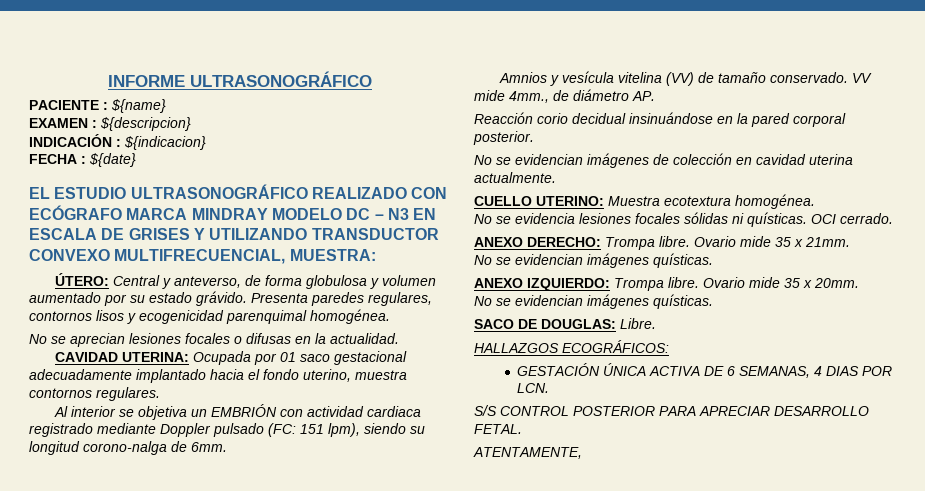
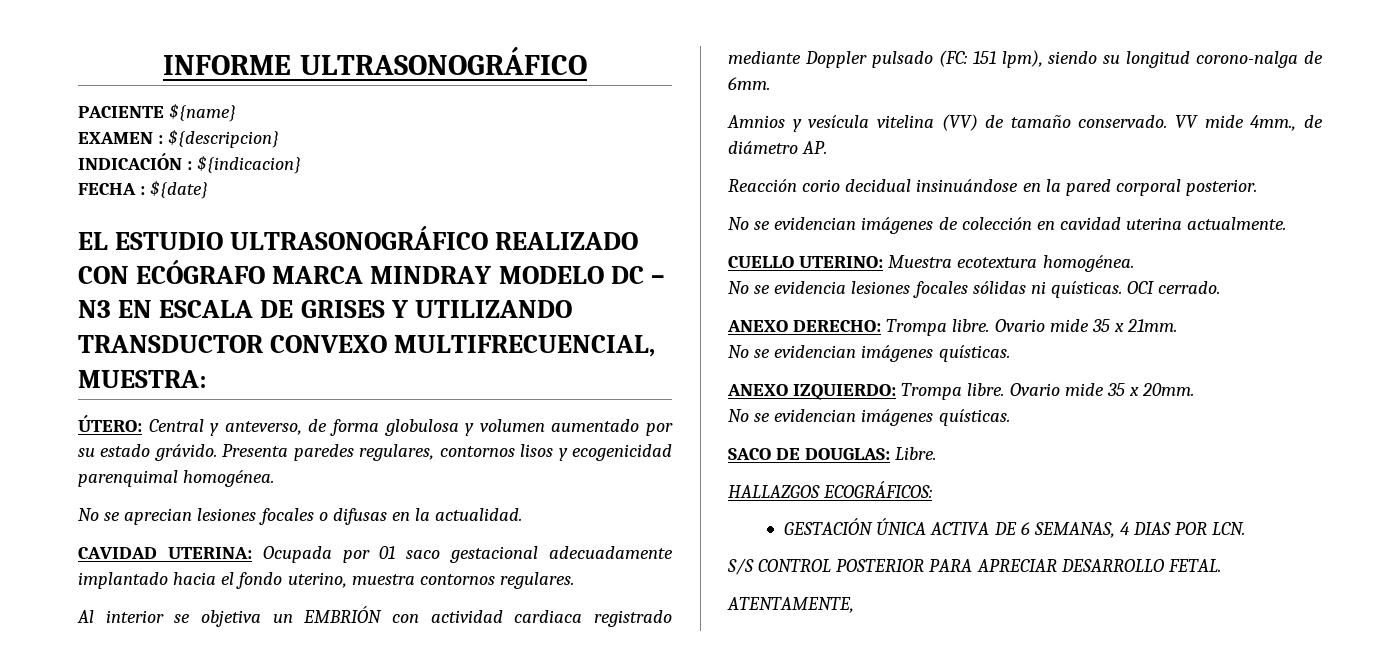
- PACIENTE : ${name}
+ PACIENTE ${name}

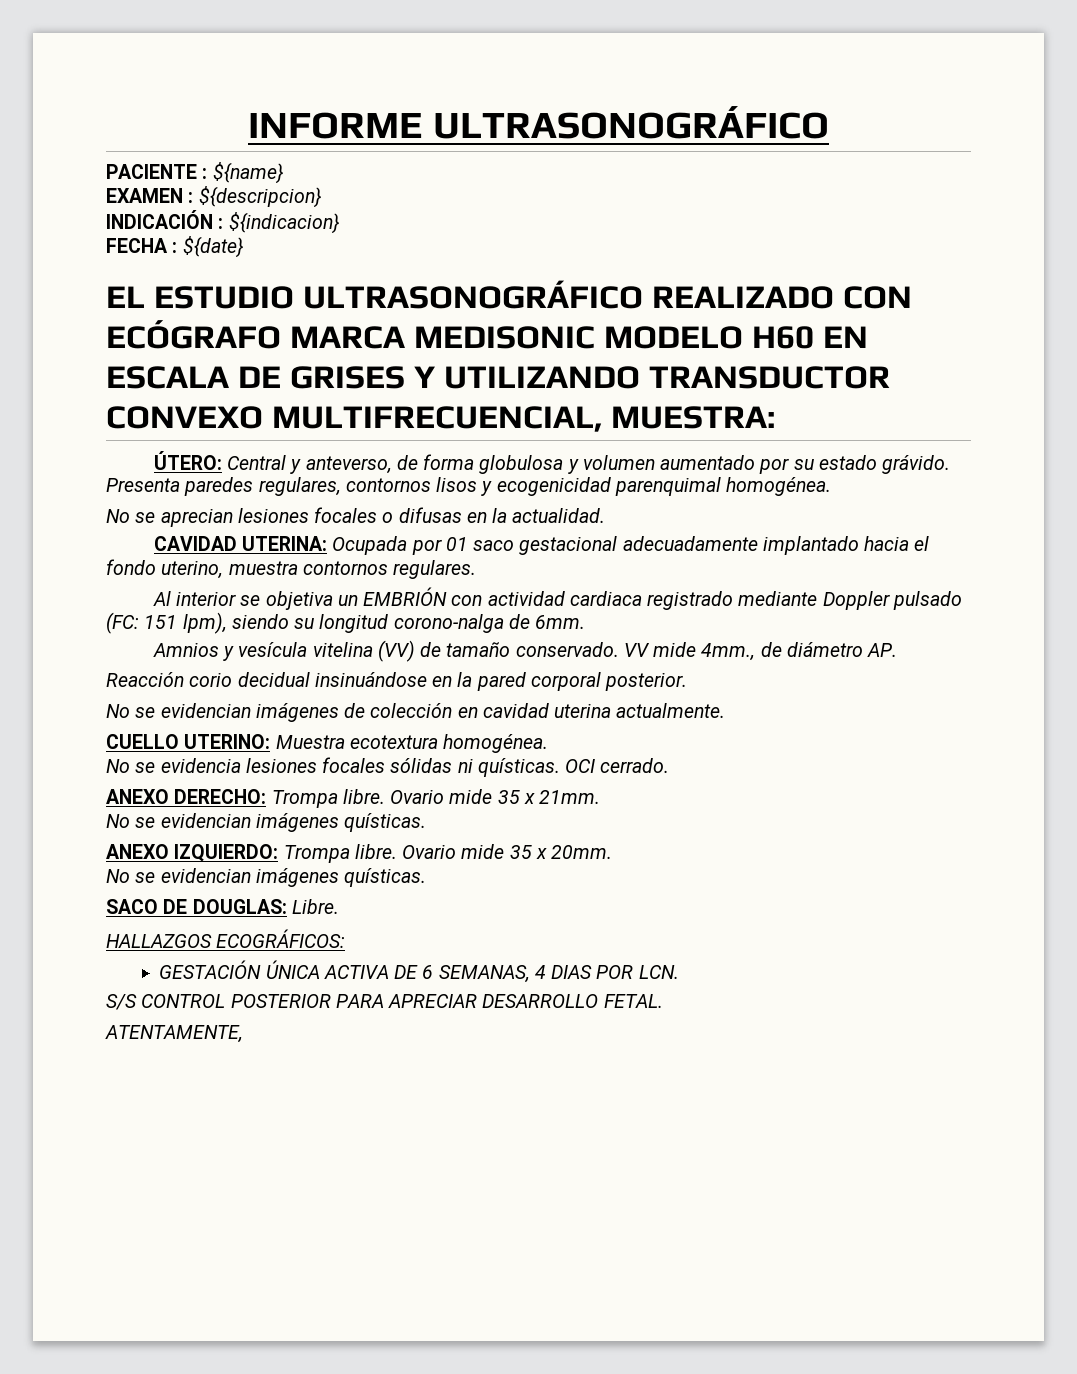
- PACIENTE ${name}
+ PACIENTE : ${name}
- EL ESTUDIO ULTRASONOGRÁFICO REALIZADO CON ECÓGRAFO MARCA MINDRAY MODELO DC – N3 EN ESCALA DE GRISES Y UTILIZANDO TRANSDUCTOR CONVEXO MULTIFRECUENCIAL, MUESTRA:
+ EL ESTUDIO ULTRASONOGRÁFICO REALIZADO CON ECÓGRAFO MARCA MEDISONIC MODELO H60 EN ESCALA DE GRISES Y UTILIZANDO TRANSDUCTOR CONVEXO MULTIFRECUENCIAL, MUESTRA:

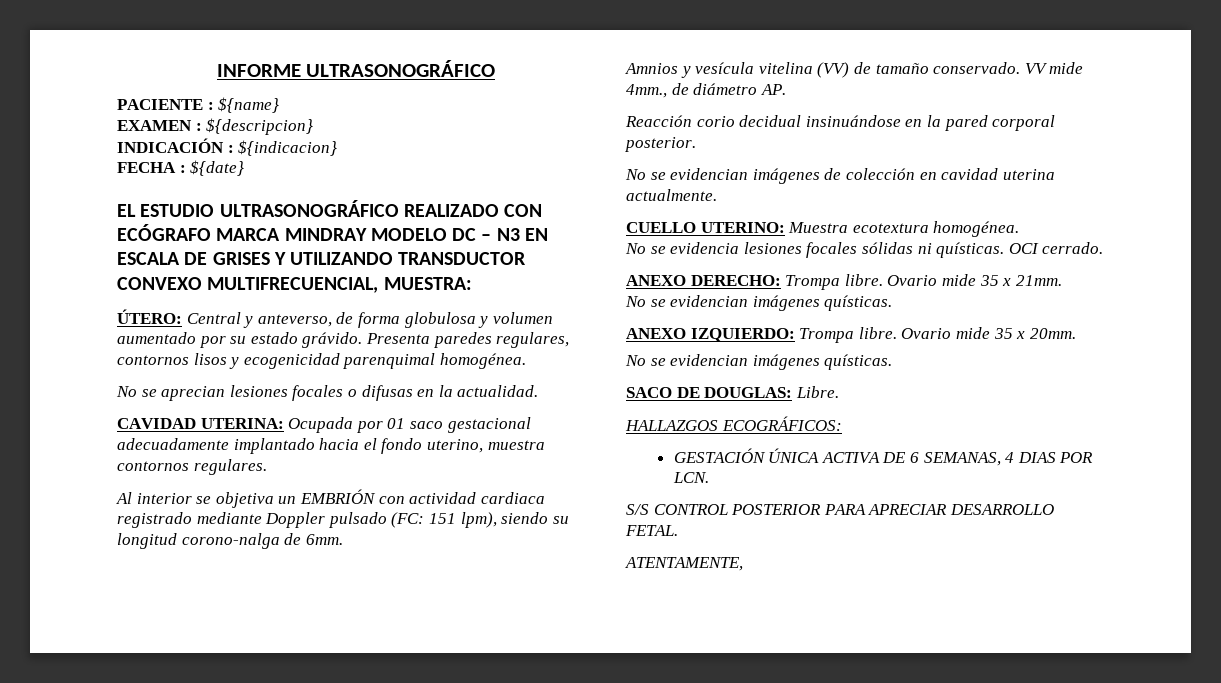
- EL ESTUDIO ULTRASONOGRÁFICO REALIZADO CON ECÓGRAFO MARCA MEDISONIC MODELO H60 EN ESCALA DE GRISES Y UTILIZANDO TRANSDUCTOR CONVEXO MULTIFRECUENCIAL, MUESTRA:
+ EL ESTUDIO ULTRASONOGRÁFICO REALIZADO CON ECÓGRAFO MARCA MINDRAY MODELO DC – N3 EN ESCALA DE GRISES Y UTILIZANDO TRANSDUCTOR CONVEXO MULTIFRECUENCIAL, MUESTRA:

